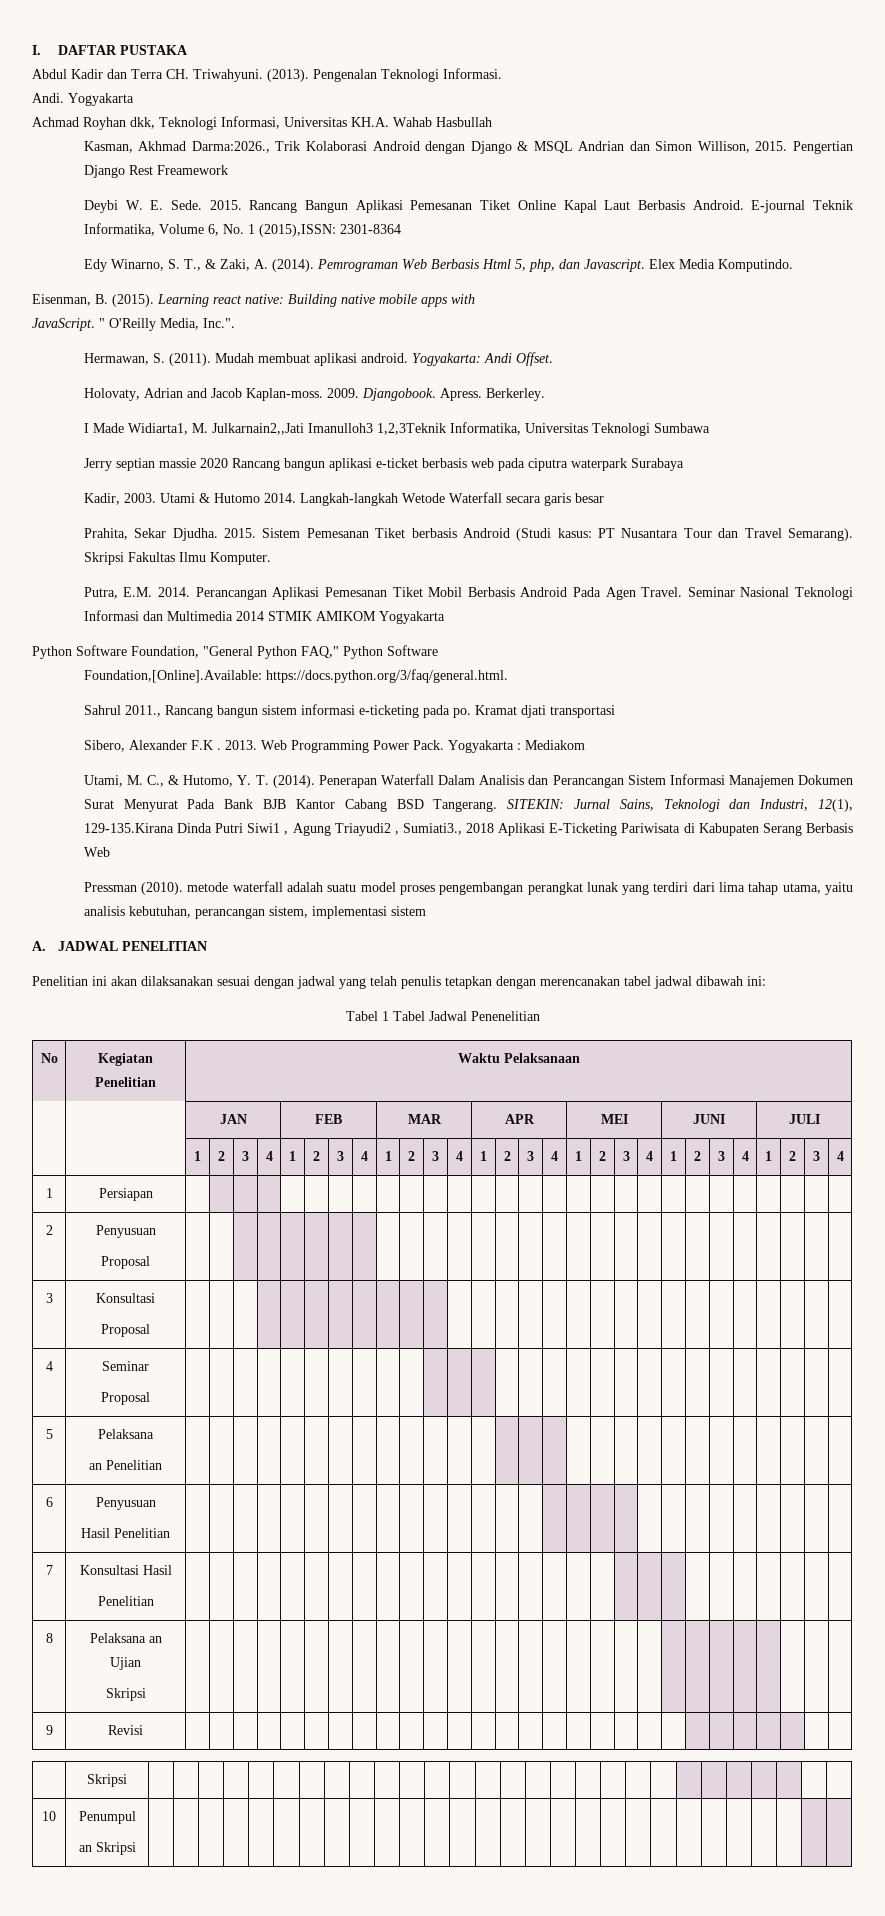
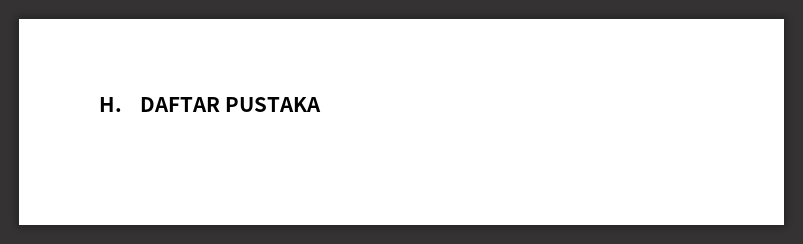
- I. DAFTAR PUSTAKA
+ H. DAFTAR PUSTAKA
- Abdul Kadir dan Terra CH. Triwahyuni. (2013). Pengenalan Teknologi Informasi.
- Andi. Yogyakarta
- Achmad Royhan dkk, Teknologi Informasi, Universitas KH.A. Wahab Hasbullah
- Kasman, Akhmad Darma:2026., Trik Kolaborasi Android dengan Django & MSQL Andrian dan Simon Willison, 2015. Pengertian Django Rest Freamework
- Deybi W. E. Sede. 2015. Rancang Bangun Aplikasi Pemesanan Tiket Online Kapal Laut Berbasis Android. E-journal Teknik Informatika, Volume 6, No. 1 (2015),ISSN: 2301-8364
- Edy Winarno, S. T., & Zaki, A. (2014). Pemrograman Web Berbasis Html 5, php, dan Javascript. Elex Media Komputindo.
- Eisenman, B. (2015). Learning react native: Building native mobile apps with
- JavaScript. " O'Reilly Media, Inc.".
- Hermawan, S. (2011). Mudah membuat aplikasi android. Yogyakarta: Andi Offset.
- Holovaty, Adrian and Jacob Kaplan-moss. 2009. Djangobook. Apress. Berkerley.
- I Made Widiarta1, M. Julkarnain2,,Jati Imanulloh3 1,2,3Teknik Informatika, Universitas Teknologi Sumbawa
- Jerry septian massie 2020 Rancang bangun aplikasi e-ticket berbasis web pada ciputra waterpark Surabaya
- Kadir, 2003. Utami & Hutomo 2014. Langkah-langkah Wetode Waterfall secara garis besar
- Prahita, Sekar Djudha. 2015. Sistem Pemesanan Tiket berbasis Android (Studi kasus: PT Nusantara Tour dan Travel Semarang). Skripsi Fakultas Ilmu Komputer.
- Putra, E.M. 2014. Perancangan Aplikasi Pemesanan Tiket Mobil Berbasis Android Pada Agen Travel. Seminar Nasional Teknologi Informasi dan Multimedia 2014 STMIK AMIKOM Yogyakarta
- Python Software Foundation, "General Python FAQ," Python Software
- Foundation,[Online].Available: https://docs.python.org/3/faq/general.html.
- Sahrul 2011., Rancang bangun sistem informasi e-ticketing pada po. Kramat djati transportasi
- Sibero, Alexander F.K . 2013. Web Programming Power Pack. Yogyakarta : Mediakom
- Utami, M. C., & Hutomo, Y. T. (2014). Penerapan Waterfall Dalam Analisis dan Perancangan Sistem Informasi Manajemen Dokumen Surat Menyurat Pada Bank BJB Kantor Cabang BSD Tangerang. SITEKIN: Jurnal Sains, Teknologi dan Industri, 12(1), 129-135.Kirana Dinda Putri Siwi1 , Agung Triayudi2 , Sumiati3., 2018 Aplikasi E-Ticketing Pariwisata di Kabupaten Serang Berbasis Web
- Pressman (2010). metode waterfall adalah suatu model proses pengembangan perangkat lunak yang terdiri dari lima tahap utama, yaitu analisis kebutuhan, perancangan sistem, implementasi sistem
- A. JADWAL PENELITIAN
- Penelitian ini akan dilaksanakan sesuai dengan jadwal yang telah penulis tetapkan dengan merencanakan tabel jadwal dibawah ini:
- Tabel 1 Tabel Jadwal Penenelitian
- No | Kegiatan Penelitian | Waktu Pelaksanaan
- | | JAN | FEB | MAR | APR | MEI | JUNI | JULI
- | | 1 | 2 | 3 | 4 | 1 | 2 | 3 | 4 | 1 | 2 | 3 | 4 | 1 | 2 | 3 | 4 | 1 | 2 | 3 | 4 | 1 | 2 | 3 | 4 | 1 | 2 | 3 | 4
- 1 | Persiapan | | | | | | | | | | | | | | | | | | | | | | | | | | | |
- 2 | Penyusuan
- Proposal | | | | | | | | | | | | | | | | | | | | | | | | | | | |
- 3 | Konsultasi
- Proposal | | | | | | | | | | | | | | | | | | | | | | | | | | | |
- 4 | Seminar
- Proposal | | | | | | | | | | | | | | | | | | | | | | | | | | | |
- 5 | Pelaksana
- an Penelitian | | | | | | | | | | | | | | | | | | | | | | | | | | | |
- 6 | Penyusuan
- Hasil Penelitian | | | | | | | | | | | | | | | | | | | | | | | | | | | |
- 7 | Konsultasi Hasil
- Penelitian | | | | | | | | | | | | | | | | | | | | | | | | | | | |
- 8 | Pelaksana an Ujian
- Skripsi | | | | | | | | | | | | | | | | | | | | | | | | | | | |
- 9 | Revisi | | | | | | | | | | | | | | | | | | | | | | | | | | | |
- | Skripsi | | | | | | | | | | | | | | | | | | | | | | | | | | | |
- 10 | Penumpul
- an Skripsi | | | | | | | | | | | | | | | | | | | | | | | | | | | |

